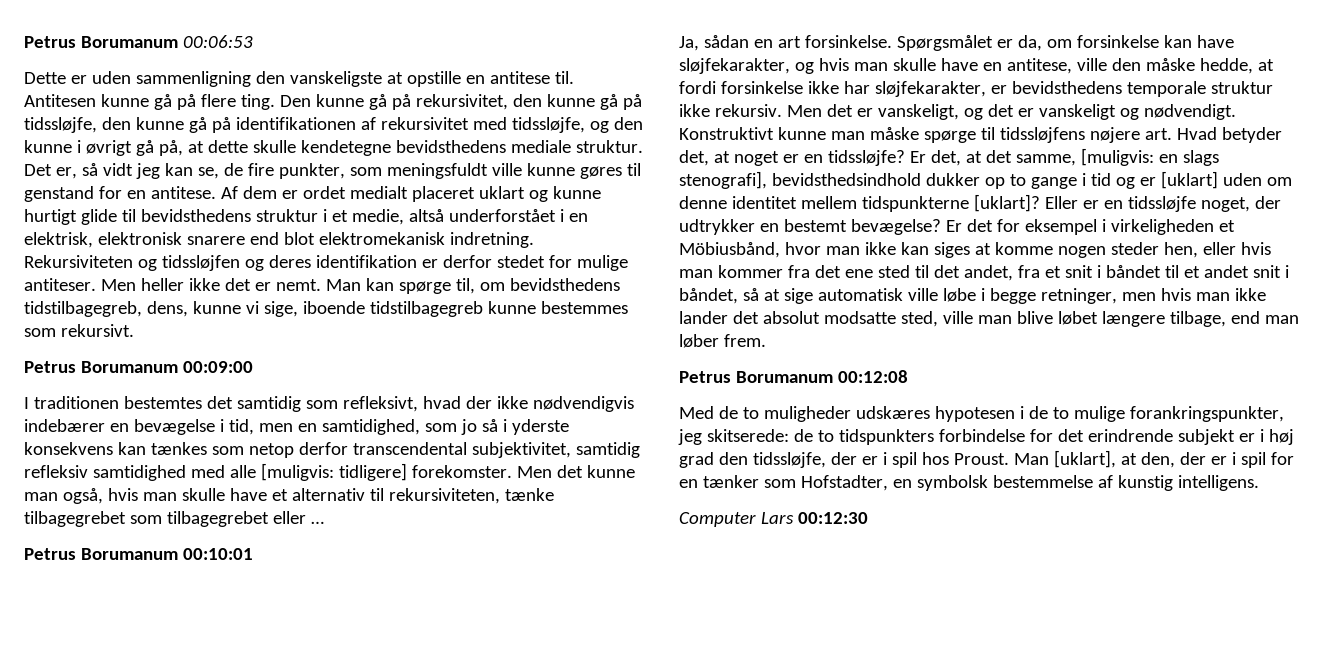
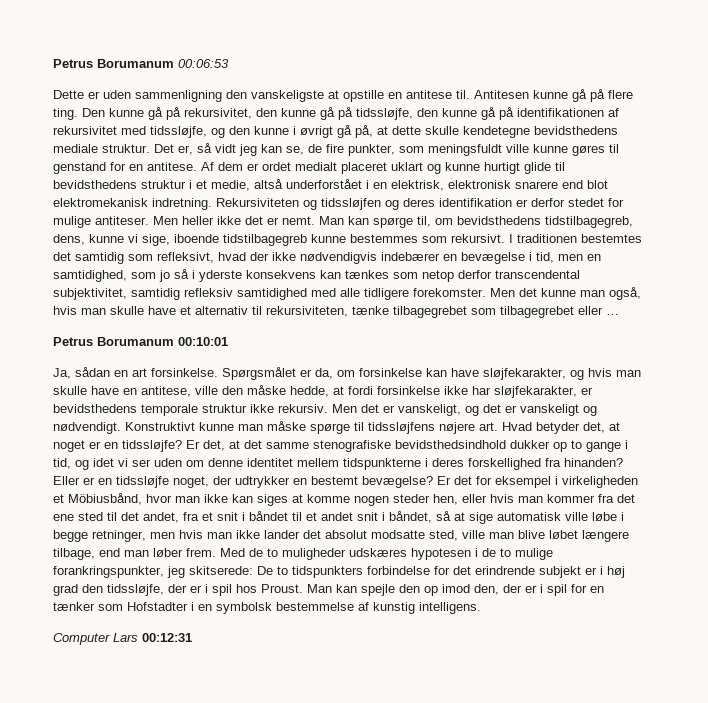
- Man kan spørge til, om bevidsthedens tidstilbagegreb, dens, kunne vi sige, iboende tidstilbagegreb kunne bestemmes som rekursivt.
- Petrus Borumanum 00:09:00
- I traditionen bestemtes det samtidig som refleksivt, hvad der ikke nødvendigvis indebærer en bevægelse i tid, men en samtidighed, som jo så i yderste konsekvens kan tænkes som netop derfor transcendental subjektivitet, samtidig refleksiv samtidighed med alle [muligvis: tidligere] forekomster.
+ Man kan spørge til, om bevidsthedens tidstilbagegreb, dens, kunne vi sige, iboende tidstilbagegreb kunne bestemmes som rekursivt. I traditionen bestemtes det samtidig som refleksivt, hvad der ikke nødvendigvis indebærer en bevægelse i tid, men en samtidighed, som jo så i yderste konsekvens kan tænkes som netop derfor transcendental subjektivitet, samtidig refleksiv samtidighed med alle tidligere forekomster.
- Er det, at det samme, [muligvis: en slags stenografi], bevidsthedsindhold dukker op to gange i tid og er [uklart] uden om denne identitet mellem tidspunkterne [uklart]?
+ Er det, at det samme stenografiske bevidsthedsindhold dukker op to gange i tid, og idet vi ser uden om denne identitet mellem tidspunkterne i deres forskellighed fra hinanden?
- Er det for eksempel i virkeligheden et Möbiusbånd, hvor man ikke kan siges at komme nogen steder hen, eller hvis man kommer fra det ene sted til det andet, fra et snit i båndet til et andet snit i båndet, så at sige automatisk ville løbe i begge retninger, men hvis man ikke lander det absolut modsatte sted, ville man blive løbet længere tilbage, end man løber frem.
- Petrus Borumanum 00:12:08
- Med de to muligheder udskæres hypotesen i de to mulige forankringspunkter, jeg skitserede:
+ Er det for eksempel i virkeligheden et Möbiusbånd, hvor man ikke kan siges at komme nogen steder hen, eller hvis man kommer fra det ene sted til det andet, fra et snit i båndet til et andet snit i båndet, så at sige automatisk ville løbe i begge retninger, men hvis man ikke lander det absolut modsatte sted, ville man blive løbet længere tilbage, end man løber frem. Med de to muligheder udskæres hypotesen i de to mulige forankringspunkter, jeg skitserede:
- de to tidspunkters forbindelse for det erindrende subjekt er i høj grad den tidssløjfe, der er i spil hos Proust.
+ De to tidspunkters forbindelse for det erindrende subjekt er i høj grad den tidssløjfe, der er i spil hos Proust.
- Man [uklart], at den, der er i spil for en tænker som Hofstadter, en symbolsk bestemmelse af kunstig intelligens.
+ Man kan spejle den op imod den, der er i spil for en tænker som Hofstadter i en symbolsk bestemmelse af kunstig intelligens.
- Computer Lars 00:12:30
+ Computer Lars 00:12:31

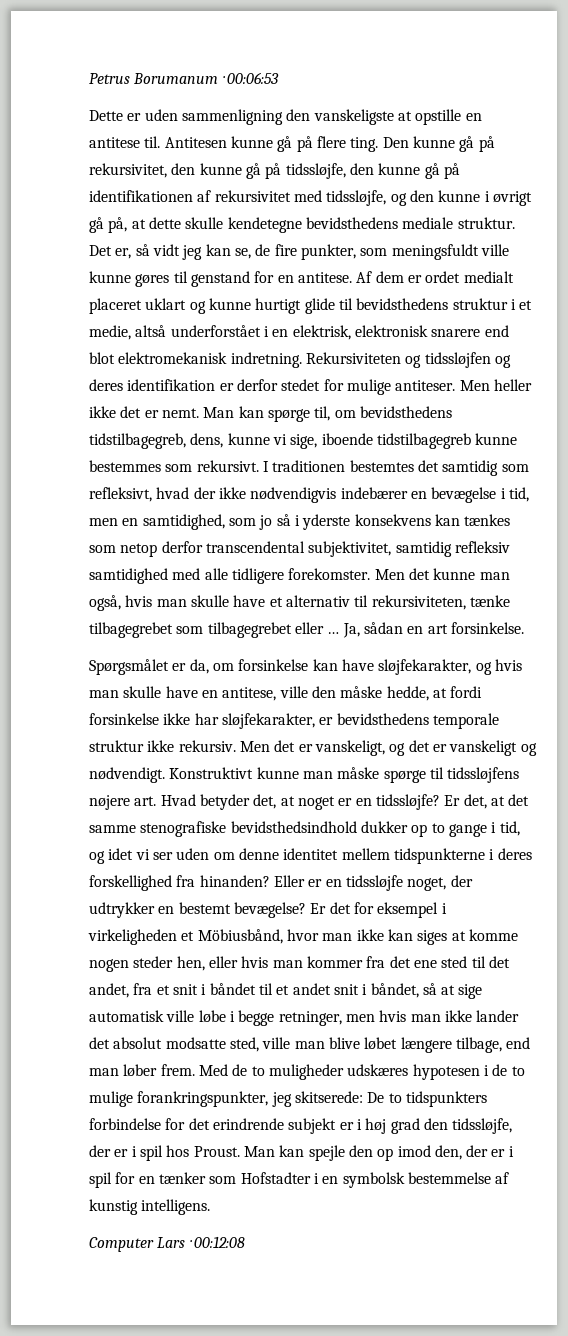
- Petrus Borumanum 00:06:53
+ Petrus Borumanum · 00:06:53
- Men det kunne man også, hvis man skulle have et alternativ til rekursiviteten, tænke tilbagegrebet som tilbagegrebet eller …
- Petrus Borumanum 00:10:01
- Ja, sådan en art forsinkelse. Spørgsmålet er da, om forsinkelse kan have sløjfekarakter, og hvis man skulle have en antitese, ville den måske hedde, at fordi forsinkelse ikke har sløjfekarakter, er bevidsthedens temporale struktur ikke rekursiv.
+ Men det kunne man også, hvis man skulle have et alternativ til rekursiviteten, tænke tilbagegrebet som tilbagegrebet eller … Ja, sådan en art forsinkelse.
+ Spørgsmålet er da, om forsinkelse kan have sløjfekarakter, og hvis man skulle have en antitese, ville den måske hedde, at fordi forsinkelse ikke har sløjfekarakter, er bevidsthedens temporale struktur ikke rekursiv.
- Computer Lars 00:12:31
+ Computer Lars · 00:12:08

